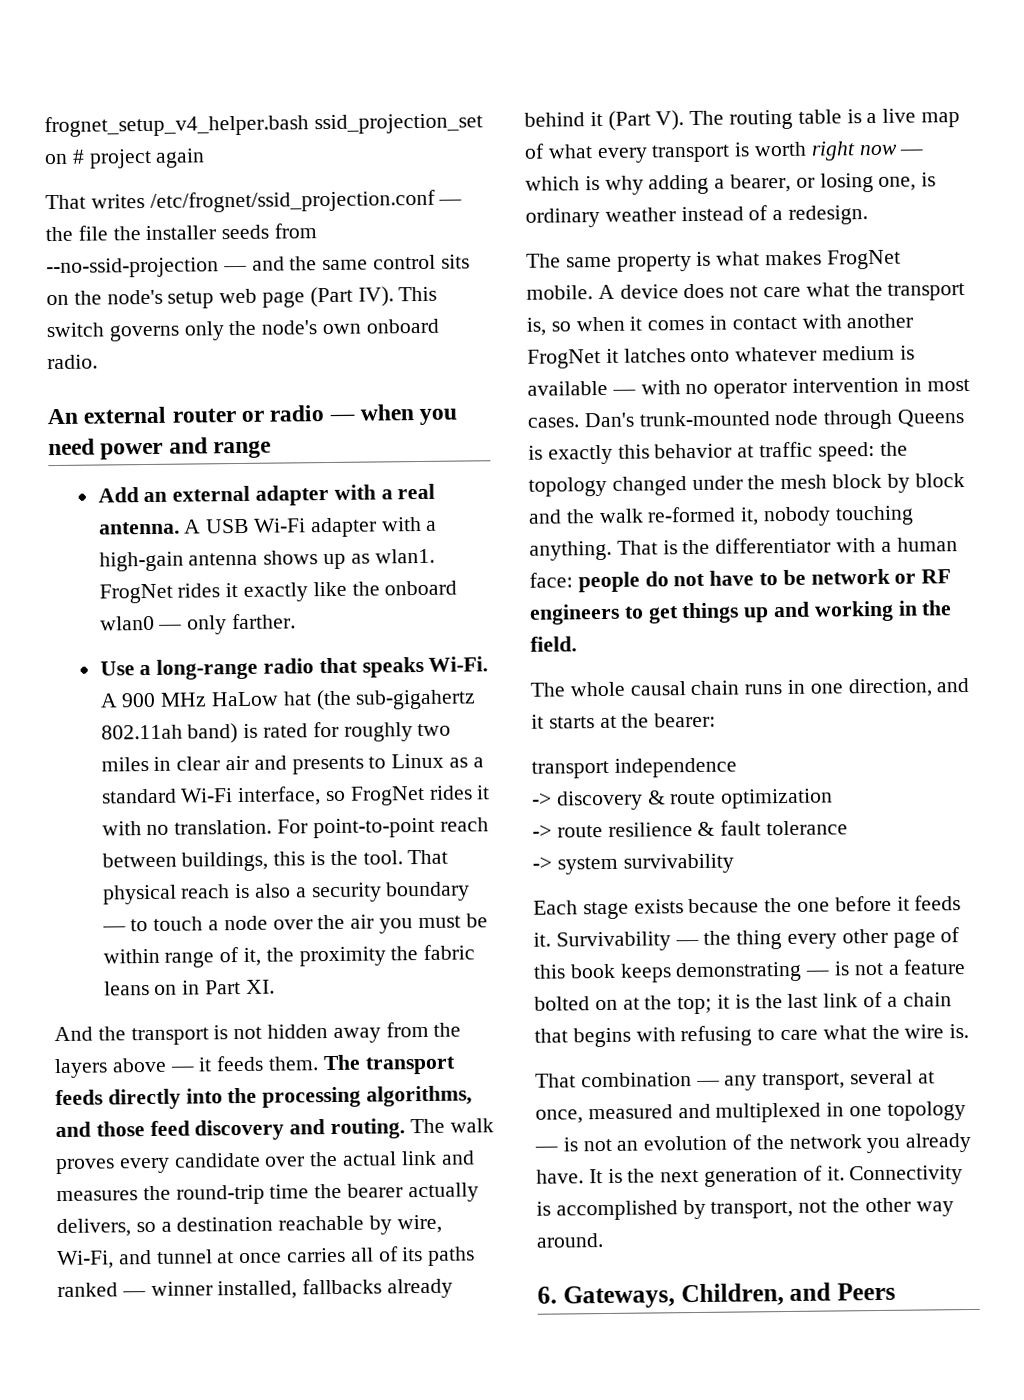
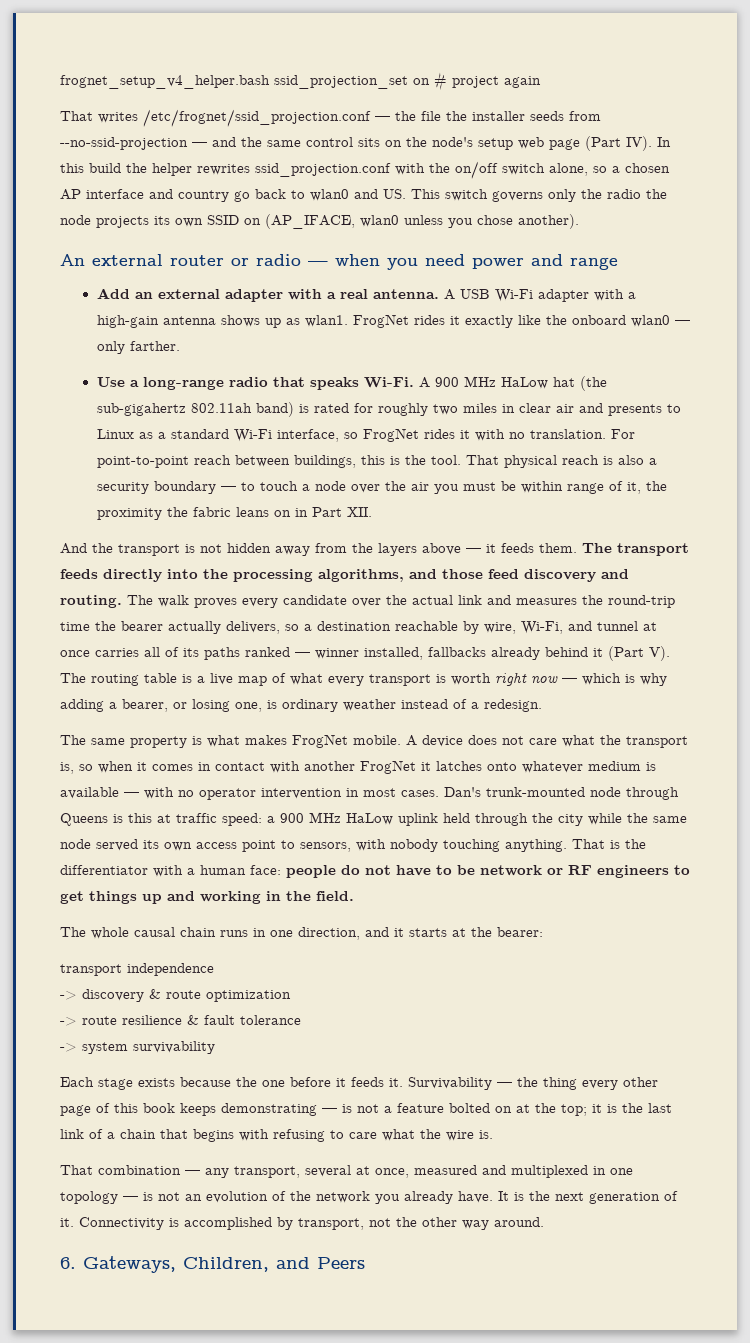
- That writes /etc/frognet/ssid_projection.conf — the file the installer seeds from --no-ssid-projection — and the same control sits on the node's setup web page (Part IV). This switch governs only the node's own onboard radio.
+ That writes /etc/frognet/ssid_projection.conf — the file the installer seeds from --no-ssid-projection — and the same control sits on the node's setup web page (Part IV). In this build the helper rewrites ssid_projection.conf with the on/off switch alone, so a chosen AP interface and country go back to wlan0 and US. This switch governs only the radio the node projects its own SSID on (AP_IFACE, wlan0 unless you chose another).
- That physical reach is also a security boundary — to touch a node over the air you must be within range of it, the proximity the fabric leans on in Part XI.
+ That physical reach is also a security boundary — to touch a node over the air you must be within range of it, the proximity the fabric leans on in Part XII.
- Dan's trunk-mounted node through Queens is exactly this behavior at traffic speed: the topology changed under the mesh block by block and the walk re-formed it, nobody touching anything.
+ Dan's trunk-mounted node through Queens is this at traffic speed: a 900 MHz HaLow uplink held through the city while the same node served its own access point to sensors, with nobody touching anything.

